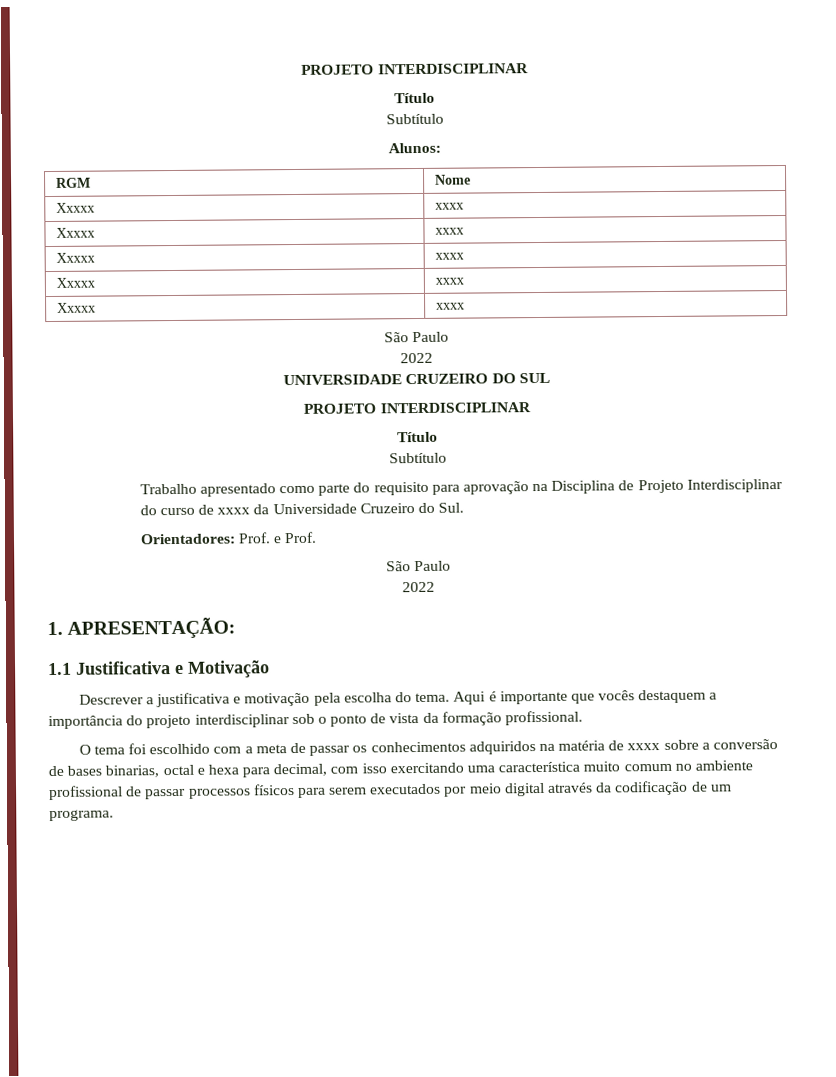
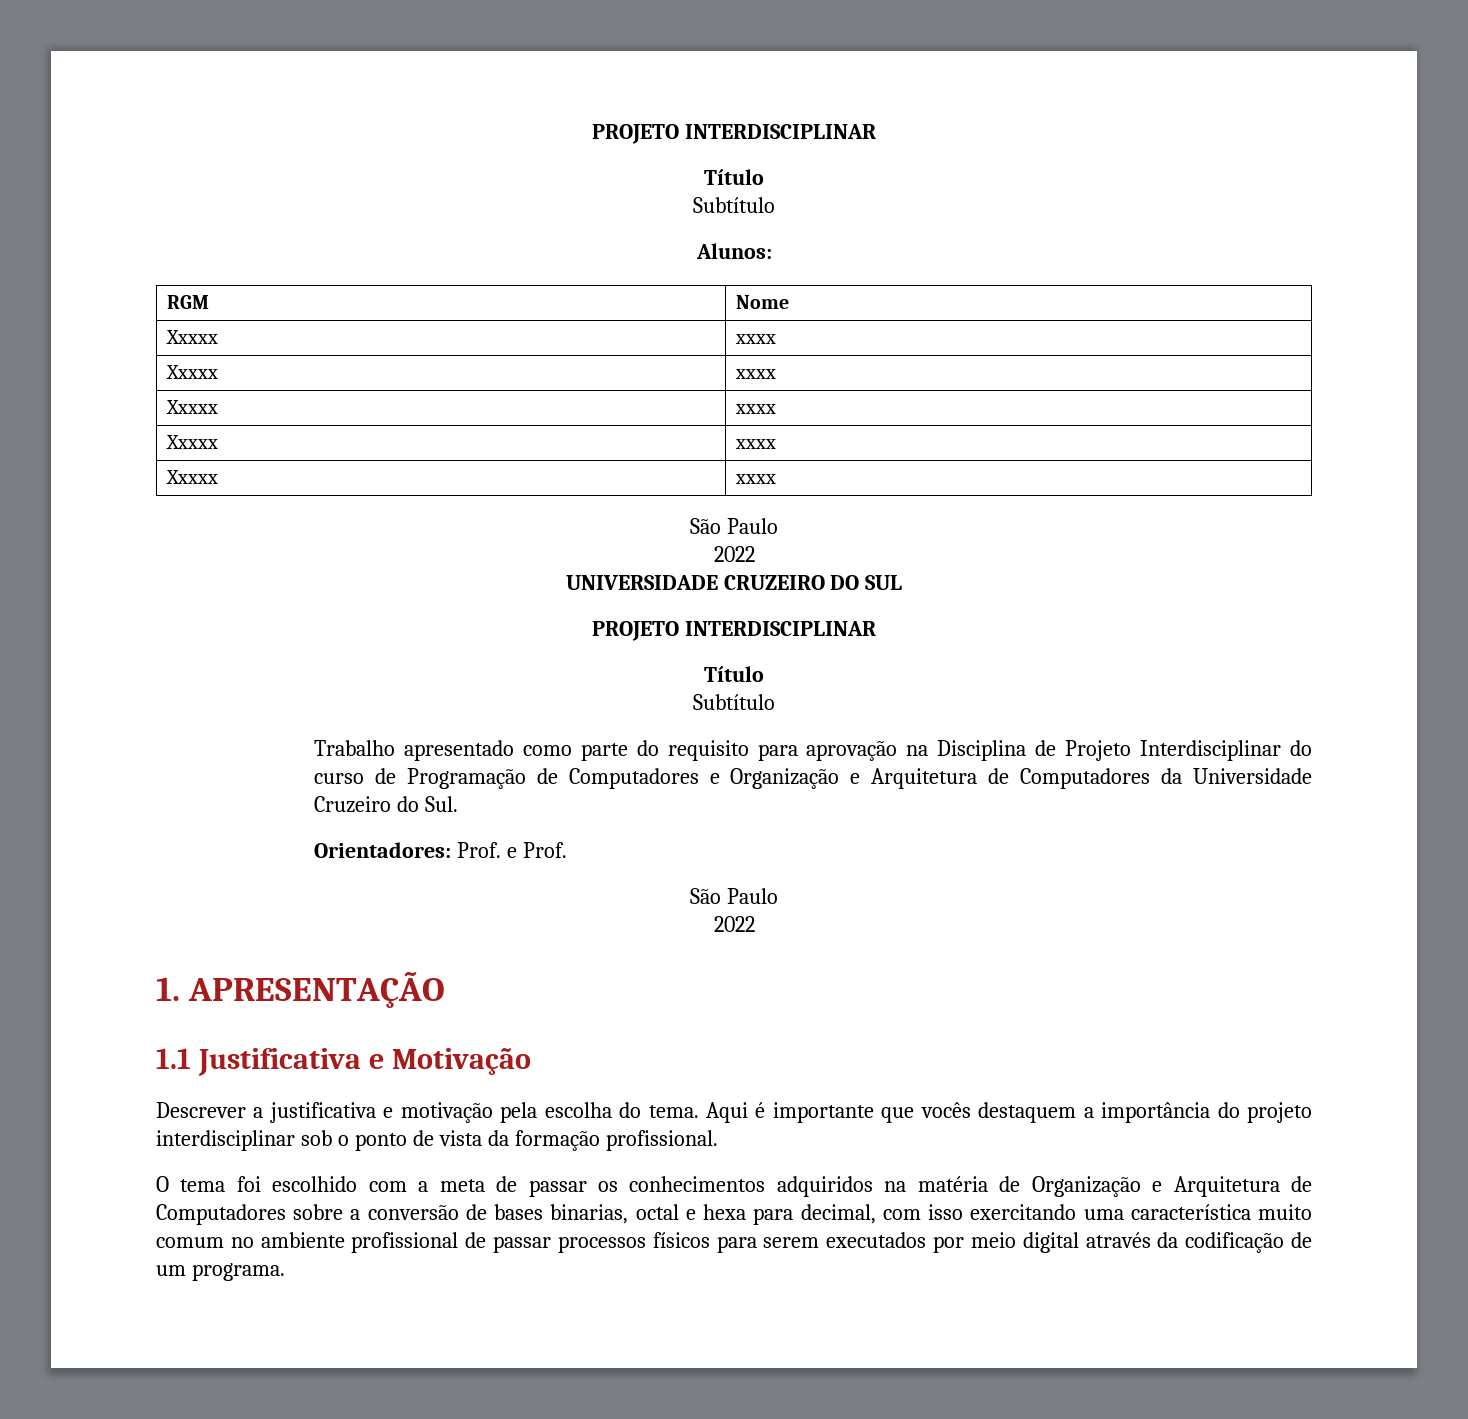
- Trabalho apresentado como parte do requisito para aprovação na Disciplina de Projeto Interdisciplinar do curso de xxxx da Universidade Cruzeiro do Sul.
+ Trabalho apresentado como parte do requisito para aprovação na Disciplina de Projeto Interdisciplinar do curso de Programação de Computadores e Organização e Arquitetura de Computadores da Universidade Cruzeiro do Sul.
- 1. APRESENTAÇÃO:
+ 1. APRESENTAÇÃO
- O tema foi escolhido com a meta de passar os conhecimentos adquiridos na matéria de xxxx sobre a conversão de bases binarias, octal e hexa para decimal, com isso exercitando uma característica muito comum no ambiente profissional de passar processos físicos para serem executados por meio digital através da codificação de um programa.
+ O tema foi escolhido com a meta de passar os conhecimentos adquiridos na matéria de Organização e Arquitetura de Computadores sobre a conversão de bases binarias, octal e hexa para decimal, com isso exercitando uma característica muito comum no ambiente profissional de passar processos físicos para serem executados por meio digital através da codificação de um programa.

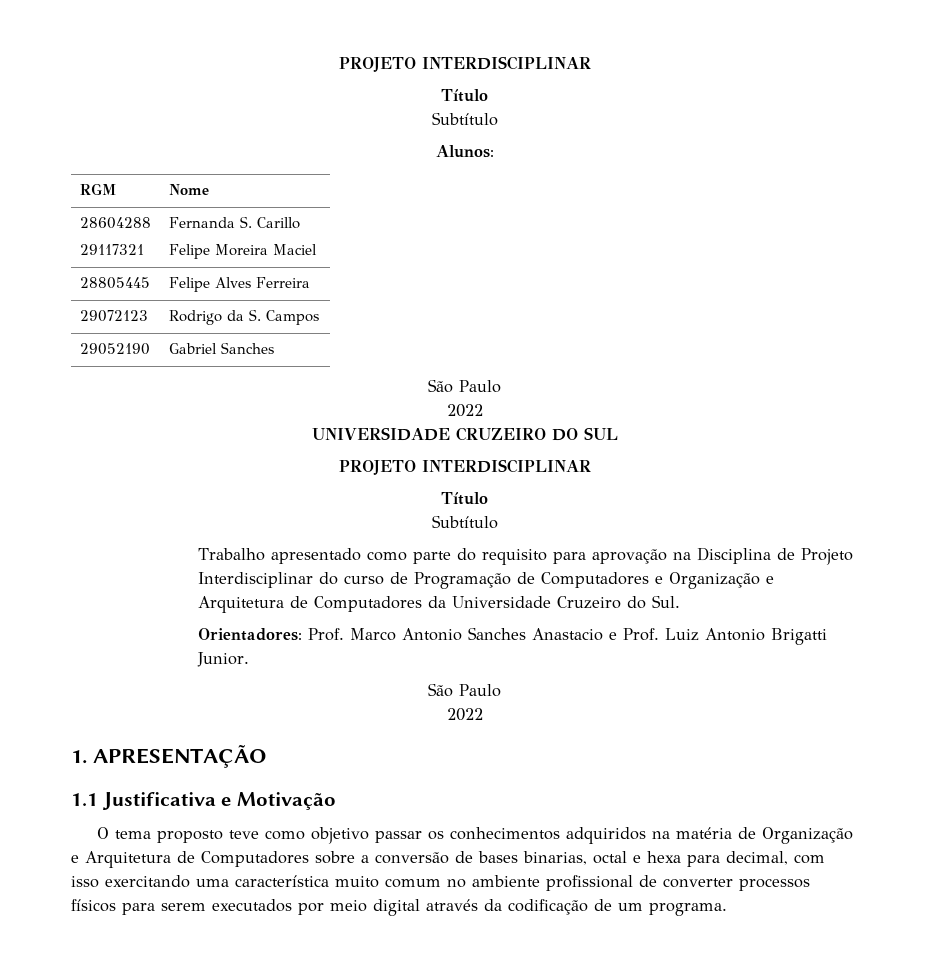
  RGM | Nome
- Xxxxx | xxxx
- Xxxxx | xxxx
- Xxxxx | xxxx
- Xxxxx | xxxx
- Xxxxx | xxxx
+ 28604288
+ 29117321 | Fernanda S. Carillo
+ Felipe Moreira Maciel
+ 28805445 | Felipe Alves Ferreira
+ 29072123 | Rodrigo da S. Campos
+ 29052190 | Gabriel Sanches
- Orientadores: Prof. e Prof.
+ Orientadores: Prof. Marco Antonio Sanches Anastacio e Prof. Luiz Antonio Brigatti Junior.
- Descrever a justificativa e motivação pela escolha do tema. Aqui é importante que vocês destaquem a importância do projeto interdisciplinar sob o ponto de vista da formação profissional.
- O tema foi escolhido com a meta de passar os conhecimentos adquiridos na matéria de Organização e Arquitetura de Computadores sobre a conversão de bases binarias, octal e hexa para decimal, com isso exercitando uma característica muito comum no ambiente profissional de passar processos físicos para serem executados por meio digital através da codificação de um programa.
+ O tema proposto teve como objetivo passar os conhecimentos adquiridos na matéria de Organização e Arquitetura de Computadores sobre a conversão de bases binarias, octal e hexa para decimal, com isso exercitando uma característica muito comum no ambiente profissional de converter processos físicos para serem executados por meio digital através da codificação de um programa.

